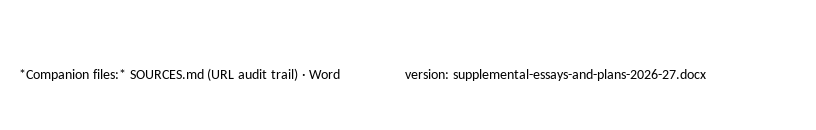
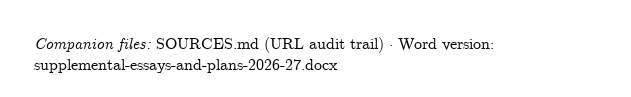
- *Companion files:* SOURCES.md (URL audit trail) · Word version: supplemental-essays-and-plans-2026-27.docx
+ Companion files: SOURCES.md (URL audit trail) · Word version: supplemental-essays-and-plans-2026-27.docx

